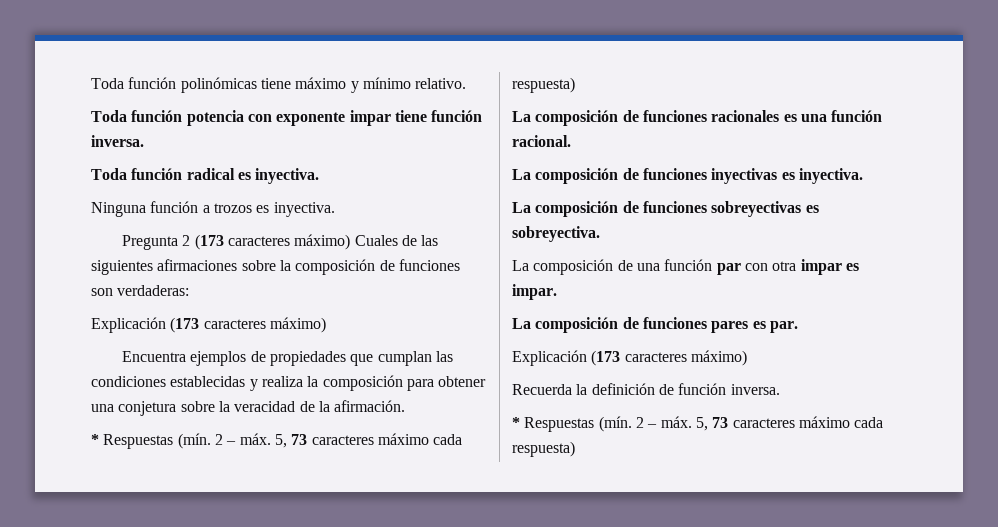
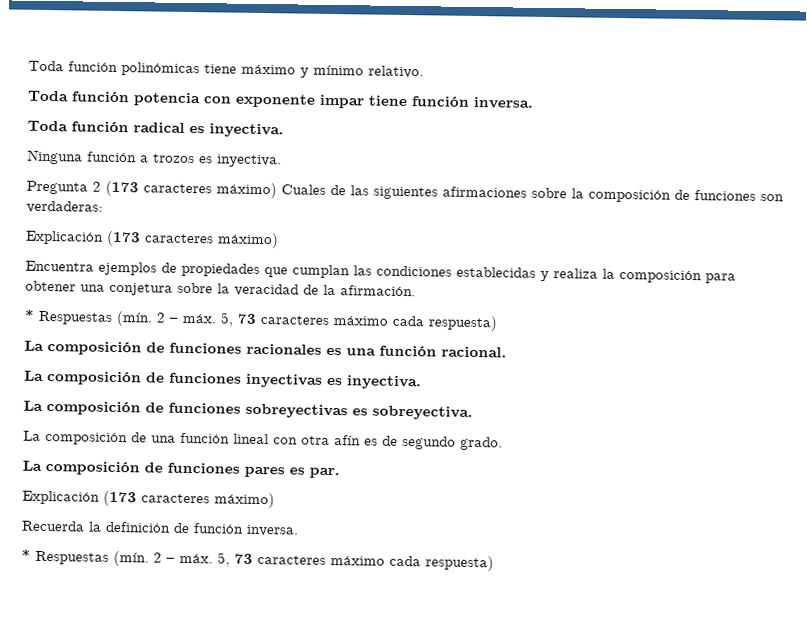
- La composición de una función par con otra impar es impar.
+ La composición de una función lineal con otra afín es de segundo grado.

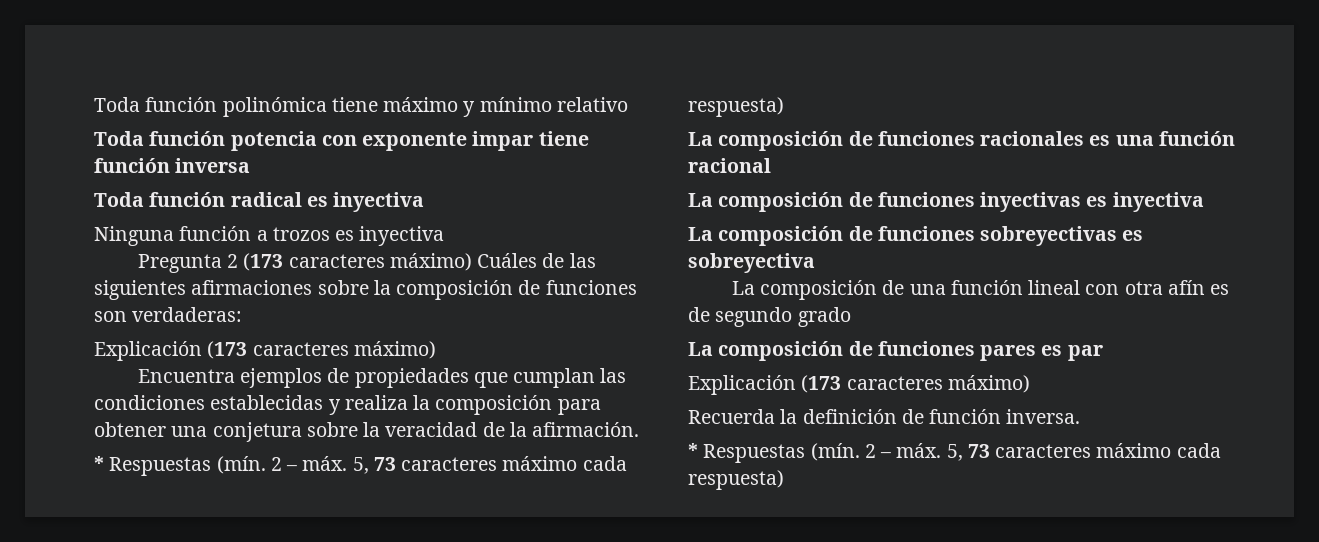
- Toda función polinómicas tiene máximo y mínimo relativo.
+ Toda función polinómica tiene máximo y mínimo relativo
- Toda función potencia con exponente impar tiene función inversa.
+ Toda función potencia con exponente impar tiene función inversa
- Toda función radical es inyectiva.
+ Toda función radical es inyectiva
- Ninguna función a trozos es inyectiva.
+ Ninguna función a trozos es inyectiva
- Pregunta 2 (173 caracteres máximo) Cuales de las siguientes afirmaciones sobre la composición de funciones son verdaderas:
+ Pregunta 2 (173 caracteres máximo) Cuáles de las siguientes afirmaciones sobre la composición de funciones son verdaderas:
- La composición de funciones racionales es una función racional.
+ La composición de funciones racionales es una función racional
- La composición de funciones inyectivas es inyectiva.
+ La composición de funciones inyectivas es inyectiva
- La composición de funciones sobreyectivas es sobreyectiva.
+ La composición de funciones sobreyectivas es sobreyectiva
- La composición de una función lineal con otra afín es de segundo grado.
+ La composición de una función lineal con otra afín es de segundo grado
- La composición de funciones pares es par.
+ La composición de funciones pares es par

